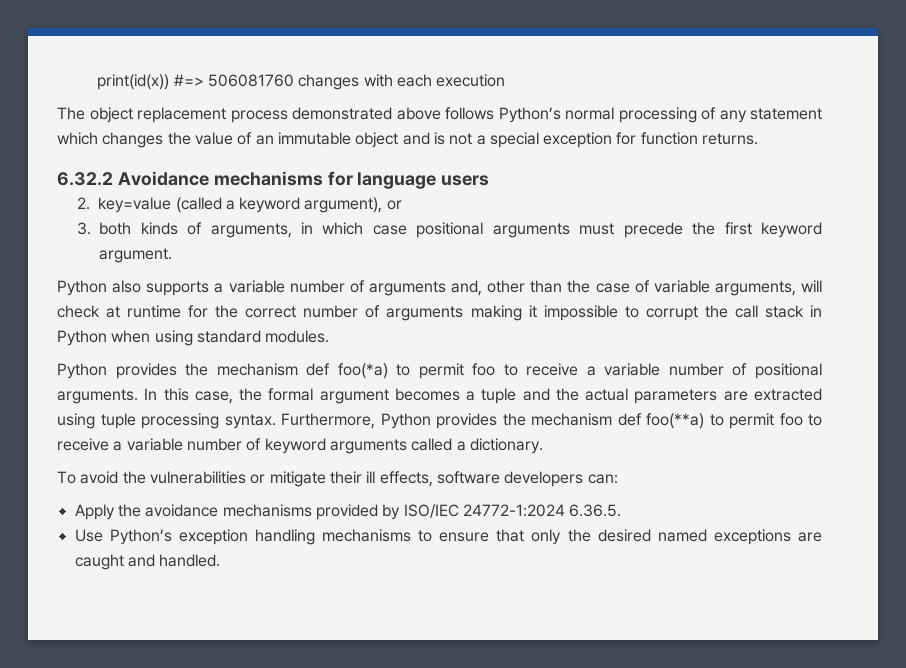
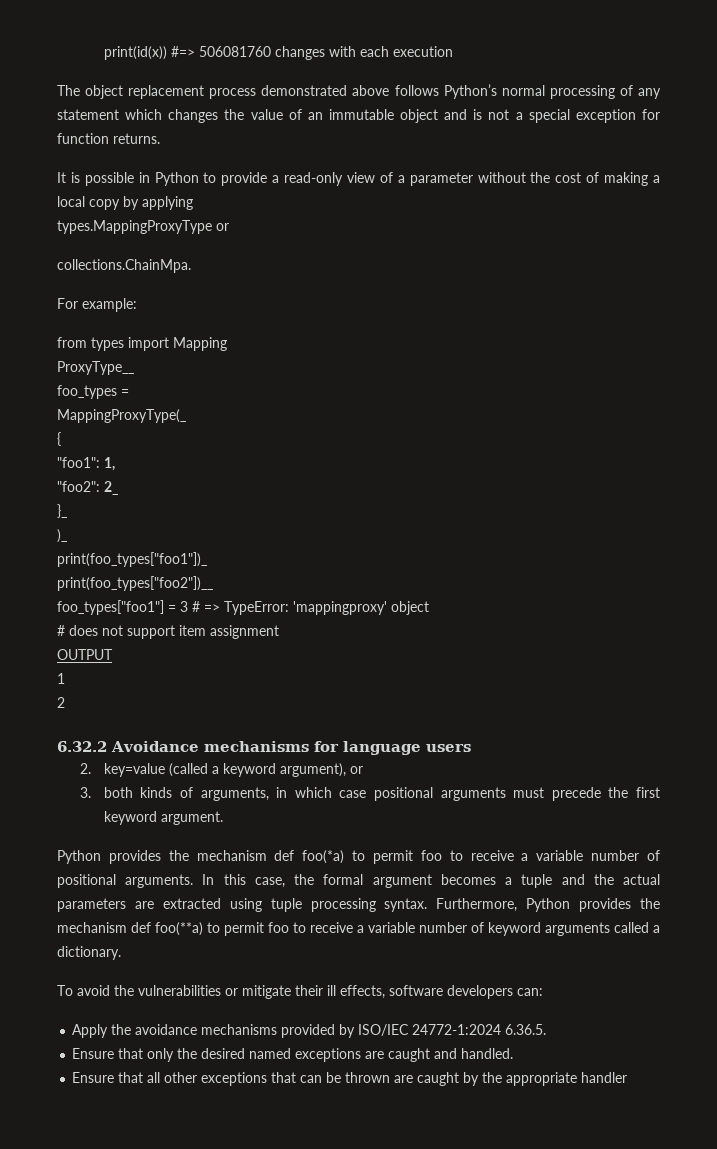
+ It is possible in Python to provide a read-only view of a parameter without the cost of making a local copy by applying
+ types.MappingProxyType or
+ collections.ChainMpa.
+ For example:
+ from types import Mapping
+ ProxyType__
+ foo_types =
+ MappingProxyType(_
+ {
+ "foo1": 1,
+ "foo2": 2_
+ }_
+ )_
+ print(foo_types["foo1"])_
+ print(foo_types["foo2"])__
+ foo_types["foo1"] = 3 # => TypeError: 'mappingproxy' object
+ # does not support item assignment
+ OUTPUT
+ 1
+ 2
- Python also supports a variable number of arguments and, other than the case of variable arguments, will check at runtime for the correct number of arguments making it impossible to corrupt the call stack in Python when using standard modules.
- Use Python’s exception handling mechanisms to ensure that only the desired named exceptions are caught and handled.
+ Ensure that only the desired named exceptions are caught and handled.
+ Ensure that all other exceptions that can be thrown are caught by the appropriate handler

